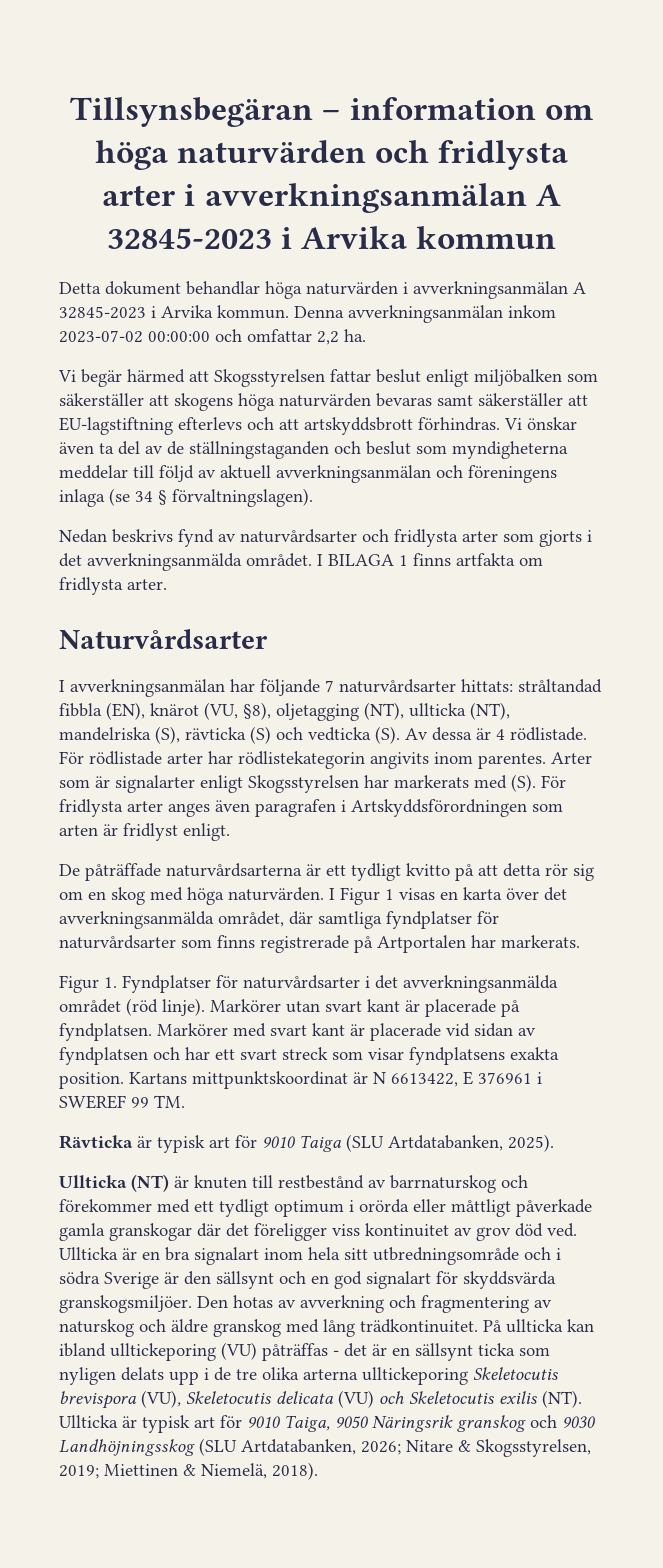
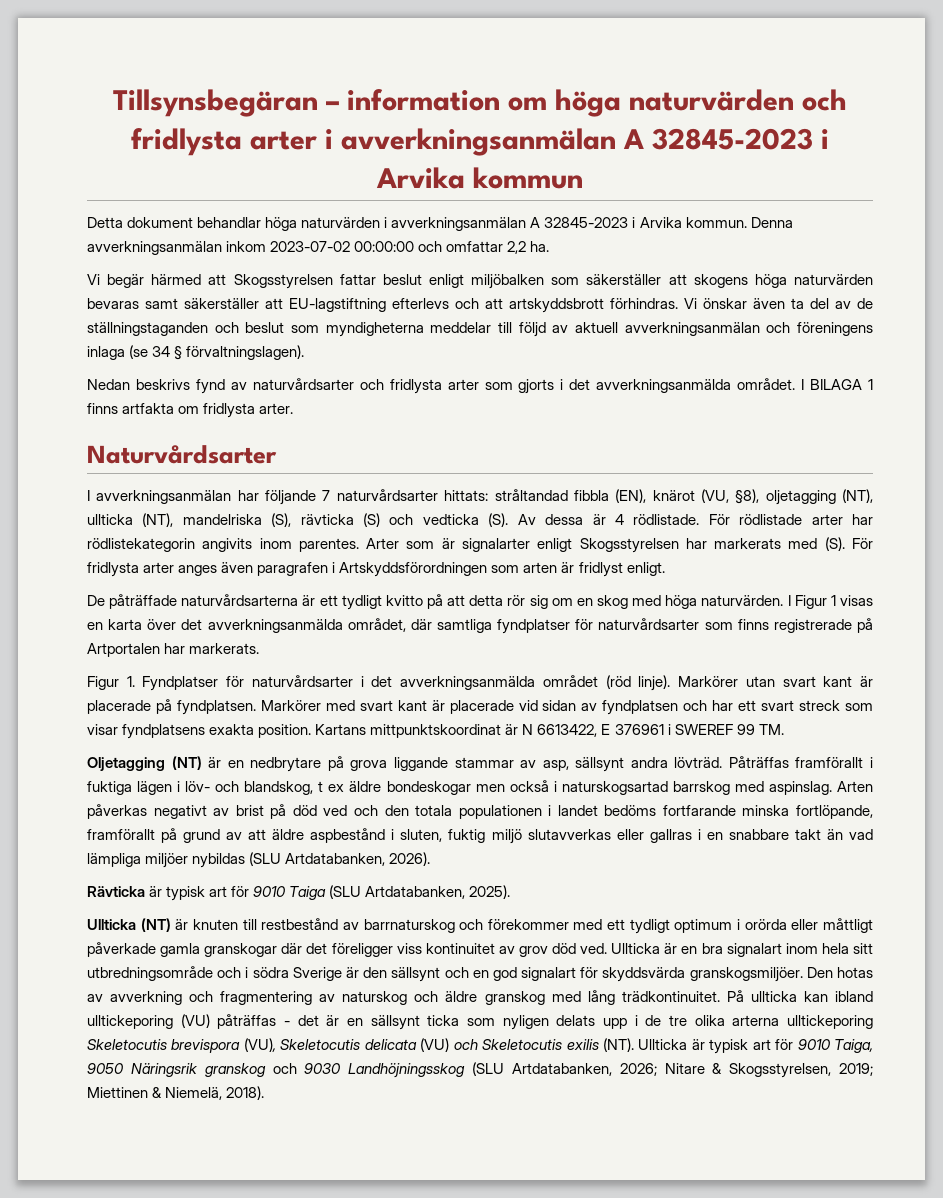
+ Oljetagging (NT) är en nedbrytare på grova liggande stammar av asp, sällsynt andra lövträd. Påträffas framförallt i fuktiga lägen i löv- och blandskog, t ex äldre bondeskogar men också i naturskogsartad barrskog med aspinslag. Arten påverkas negativt av brist på död ved och den totala populationen i landet bedöms fortfarande minska fortlöpande, framförallt på grund av att äldre aspbestånd i sluten, fuktig miljö slutavverkas eller gallras i en snabbare takt än vad lämpliga miljöer nybildas (SLU Artdatabanken, 2026).

